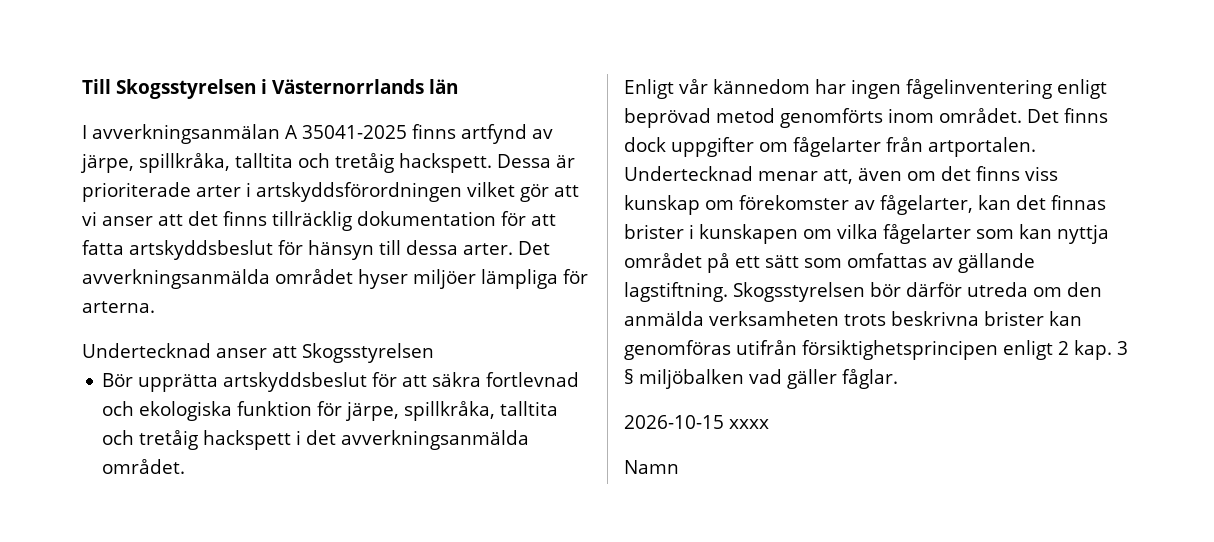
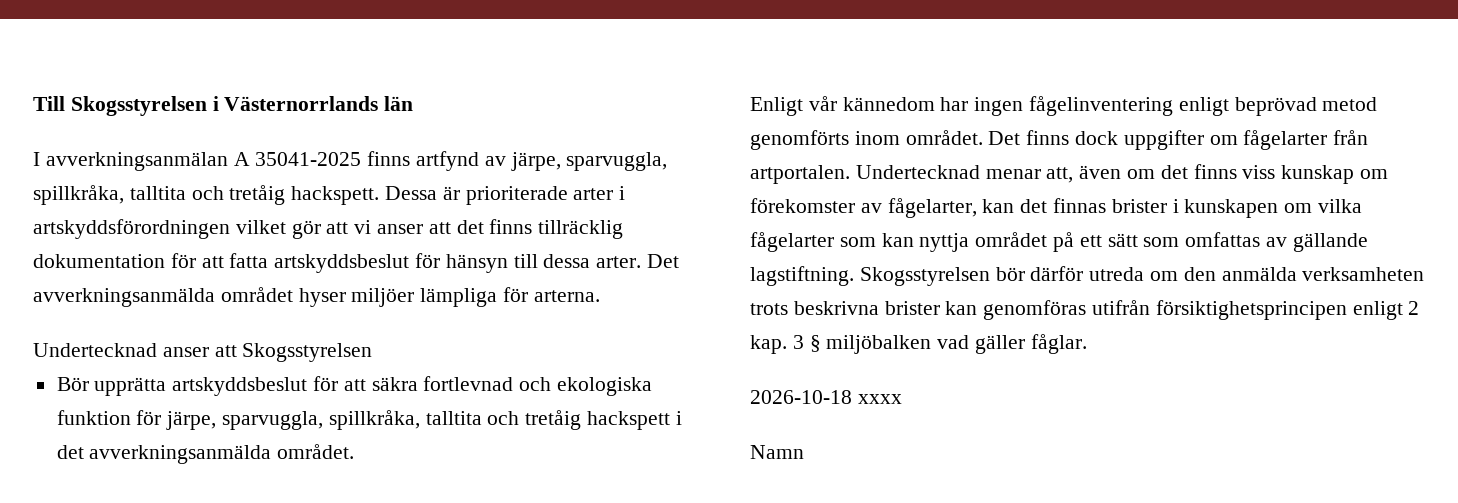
- I avverkningsanmälan A 35041-2025 finns artfynd av järpe, spillkråka, talltita och tretåig hackspett.
+ I avverkningsanmälan A 35041-2025 finns artfynd av järpe, sparvuggla, spillkråka, talltita och tretåig hackspett.
- Bör upprätta artskyddsbeslut för att säkra fortlevnad och ekologiska funktion för järpe, spillkråka, talltita och tretåig hackspett i det avverkningsanmälda området.
+ Bör upprätta artskyddsbeslut för att säkra fortlevnad och ekologiska funktion för järpe, sparvuggla, spillkråka, talltita och tretåig hackspett i det avverkningsanmälda området.
- 2026-10-15 xxxx
+ 2026-10-18 xxxx

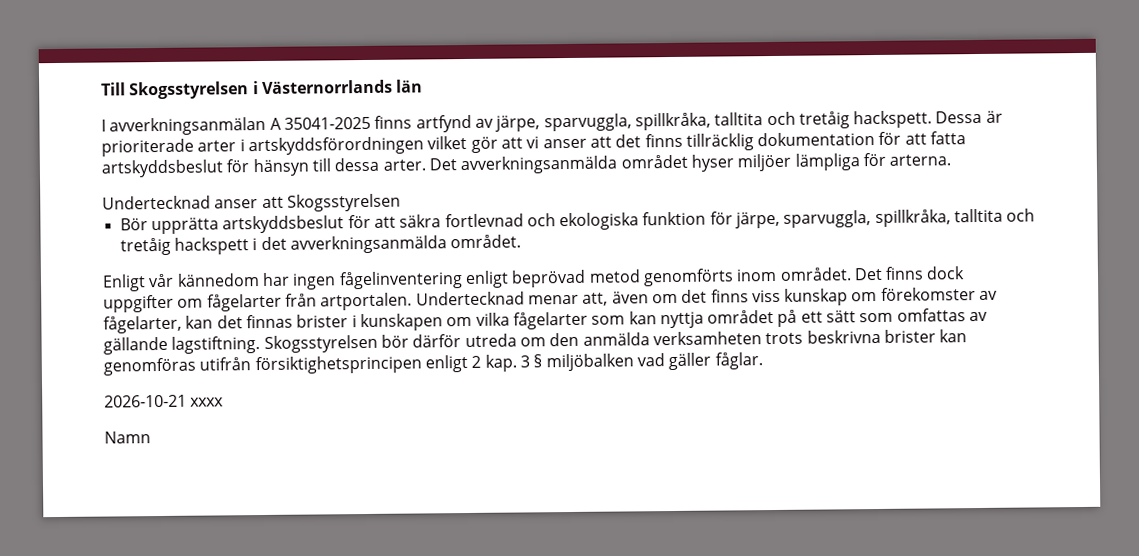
- 2026-10-18 xxxx
+ 2026-10-21 xxxx

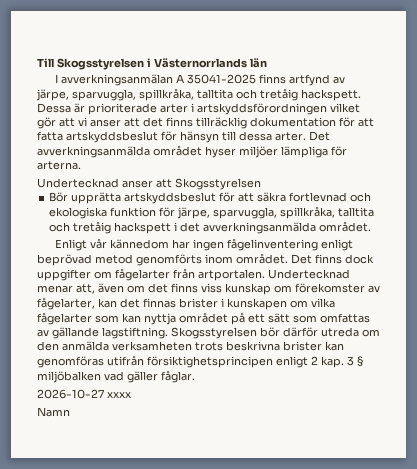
- 2026-10-21 xxxx
+ 2026-10-27 xxxx

